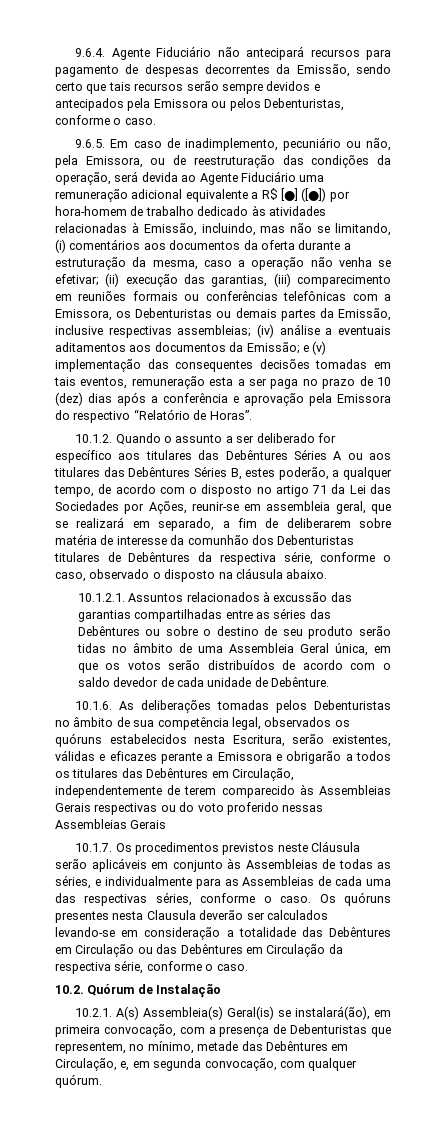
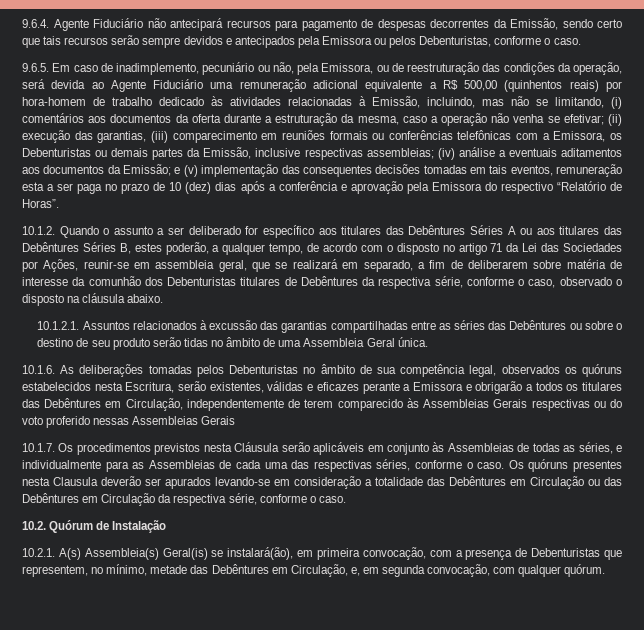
- 9.6.5. Em caso de inadimplemento, pecuniário ou não, pela Emissora, ou de reestruturação das condições da operação, será devida ao Agente Fiduciário uma remuneração adicional equivalente a R$ [●] ([●]) por hora-homem de trabalho dedicado às atividades relacionadas à Emissão, incluindo, mas não se limitando, (i) comentários aos documentos da oferta durante a estruturação da mesma, caso a operação não venha se efetivar;
+ 9.6.5. Em caso de inadimplemento, pecuniário ou não, pela Emissora, ou de reestruturação das condições da operação, será devida ao Agente Fiduciário uma remuneração adicional equivalente a R$ 500,00 (quinhentos reais) por hora-homem de trabalho dedicado às atividades relacionadas à Emissão, incluindo, mas não se limitando, (i) comentários aos documentos da oferta durante a estruturação da mesma, caso a operação não venha se efetivar;
- 10.1.2.1. Assuntos relacionados à excussão das garantias compartilhadas entre as séries das Debêntures ou sobre o destino de seu produto serão tidas no âmbito de uma Assembleia Geral única, em que os votos serão distribuídos de acordo com o saldo devedor de cada unidade de Debênture.
+ 10.1.2.1. Assuntos relacionados à excussão das garantias compartilhadas entre as séries das Debêntures ou sobre o destino de seu produto serão tidas no âmbito de uma Assembleia Geral única.
- 10.1.7. Os procedimentos previstos neste Cláusula serão aplicáveis em conjunto às Assembleias de todas as séries, e individualmente para as Assembleias de cada uma das respectivas séries, conforme o caso.
+ 10.1.7. Os procedimentos previstos nesta Cláusula serão aplicáveis em conjunto às Assembleias de todas as séries, e individualmente para as Assembleias de cada uma das respectivas séries, conforme o caso.
- Os quóruns presentes nesta Clausula deverão ser calculados levando-se em consideração a totalidade das Debêntures em Circulação ou das Debêntures em Circulação da respectiva série, conforme o caso.
+ Os quóruns presentes nesta Clausula deverão ser apurados levando-se em consideração a totalidade das Debêntures em Circulação ou das Debêntures em Circulação da respectiva série, conforme o caso.

